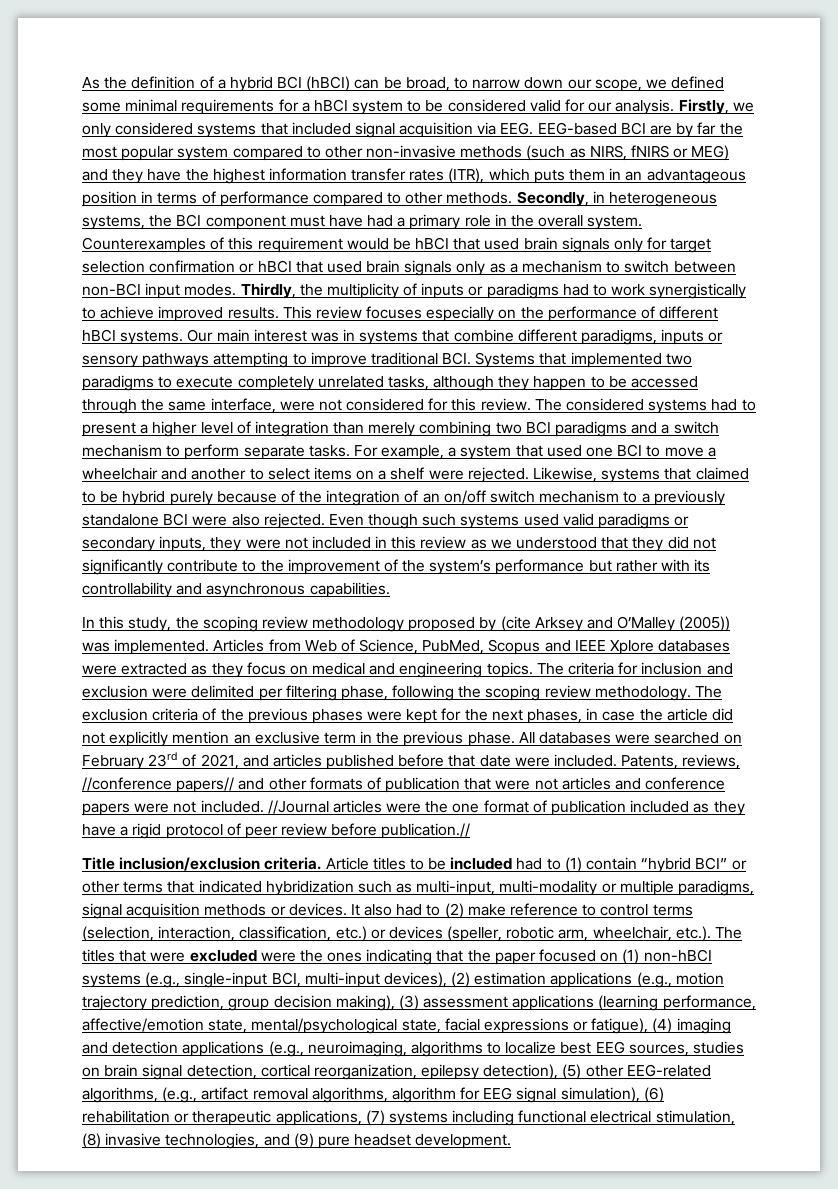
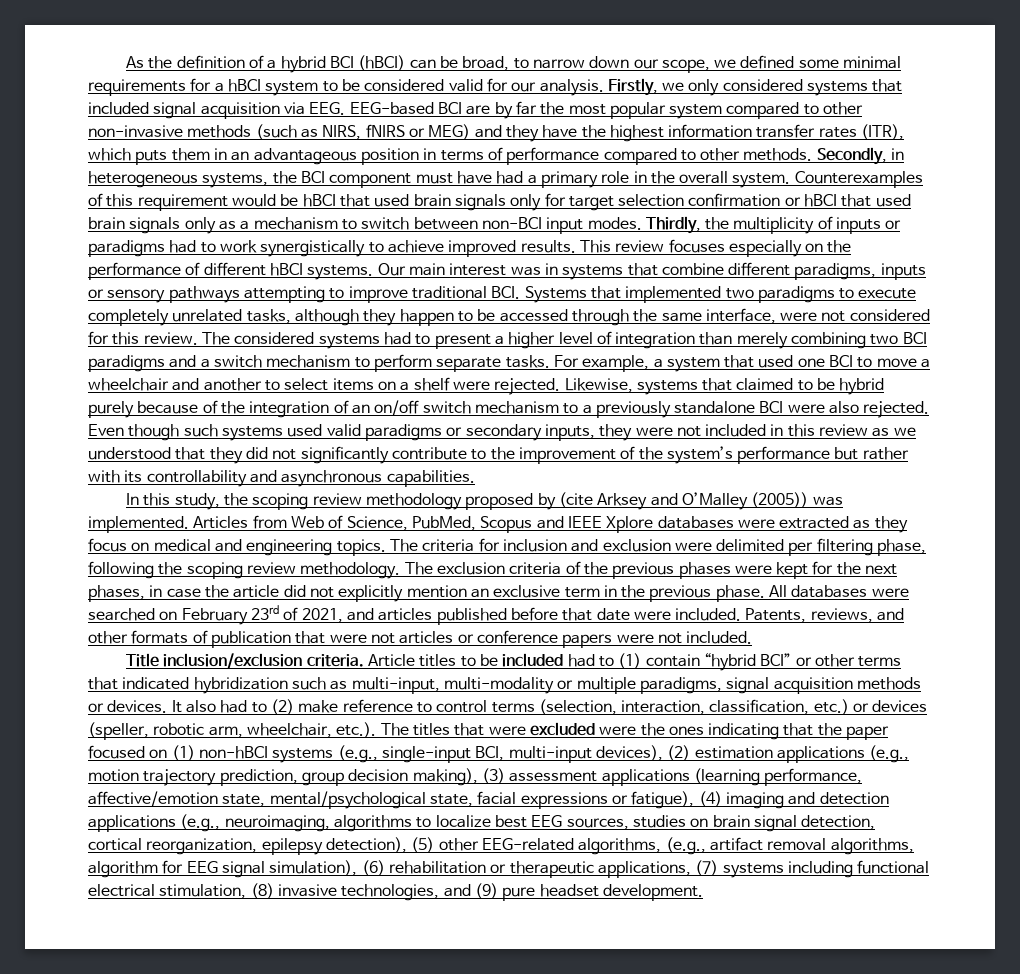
- Patents, reviews, //conference papers// and other formats of publication that were not articles and conference papers were not included. //Journal articles were the one format of publication included as they have a rigid protocol of peer review before publication.//
+ Patents, reviews, and other formats of publication that were not articles or conference papers were not included.

